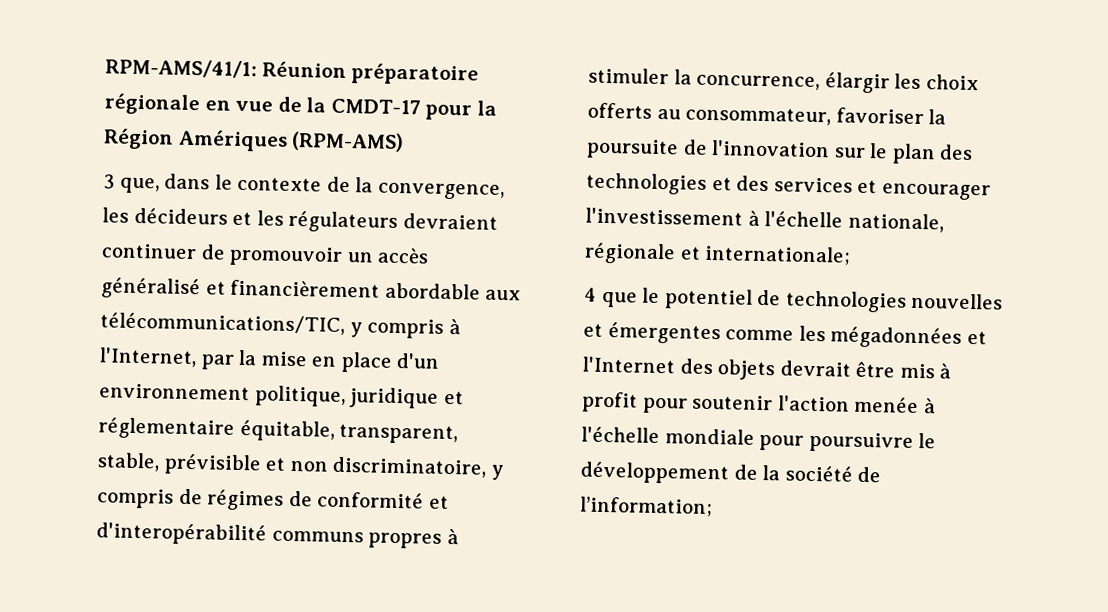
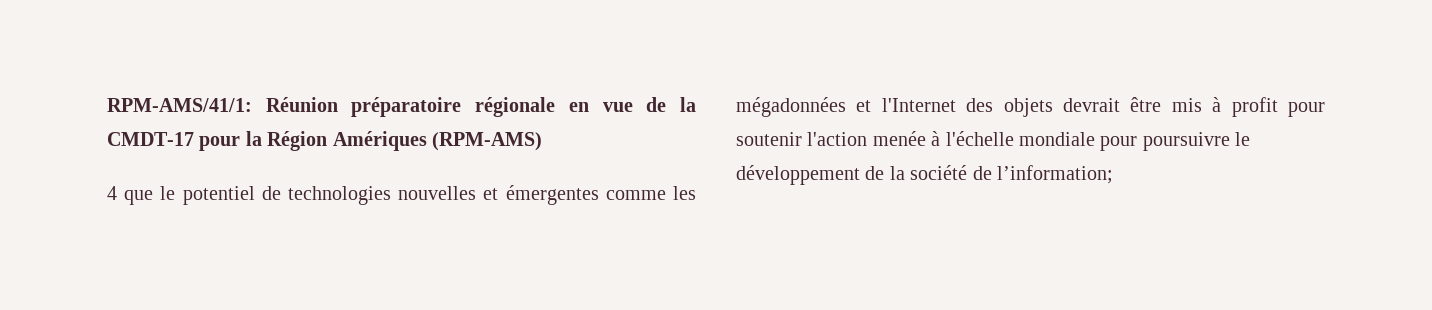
- 3 que, dans le contexte de la convergence, les décideurs et les régulateurs devraient continuer de promouvoir un accès généralisé et financièrement abordable aux télécommunications/TIC, y compris à l'Internet, par la mise en place d'un environnement politique, juridique et réglementaire équitable, transparent, stable, prévisible et non discriminatoire, y compris de régimes de conformité et d'interopérabilité communs propres à stimuler la concurrence, élargir les choix offerts au consommateur, favoriser la poursuite de l'innovation sur le plan des technologies et des services et encourager l'investissement à l'échelle nationale, régionale et internationale;

